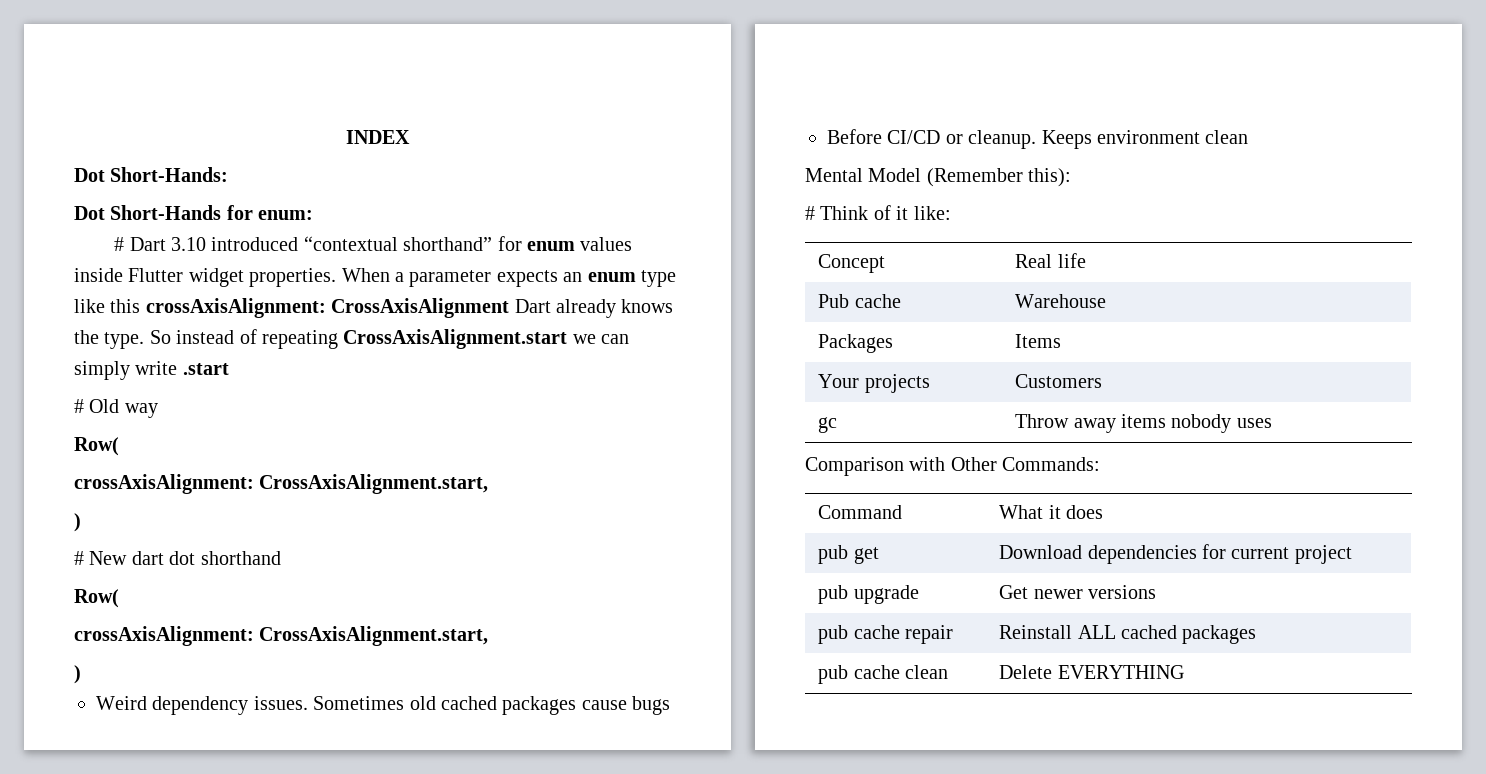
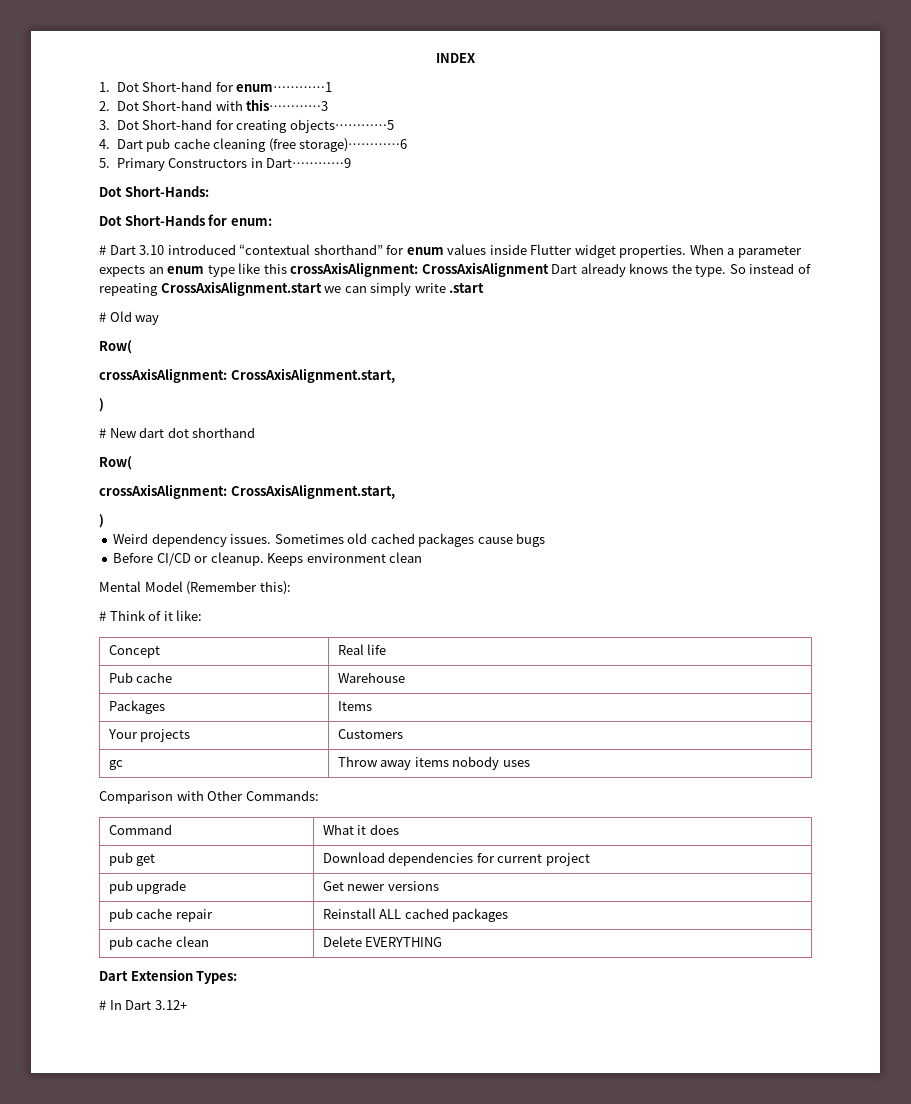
+ 1. Dot Short-hand for enum…………1
+ 2. Dot Short-hand with this…………3
+ 3. Dot Short-hand for creating objects…………5
+ 4. Dart pub cache cleaning (free storage)…………6
+ 5. Primary Constructors in Dart…………9
+ Dart Extension Types:
+ # In Dart 3.12+

